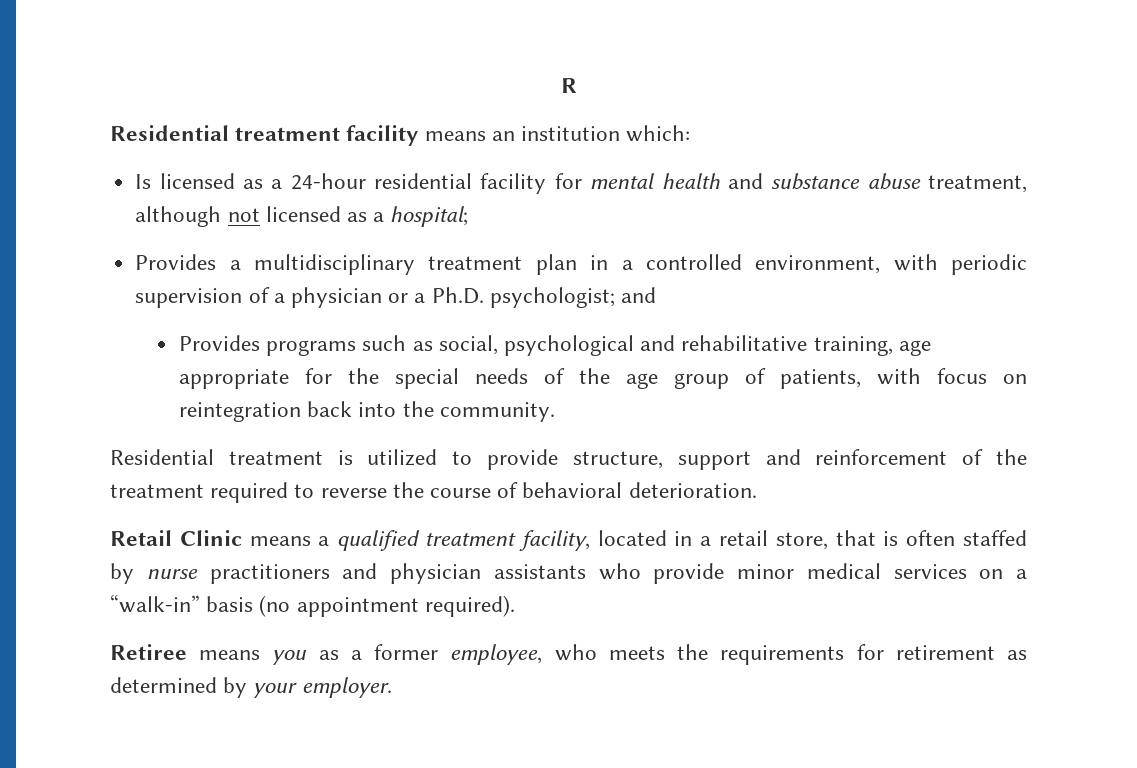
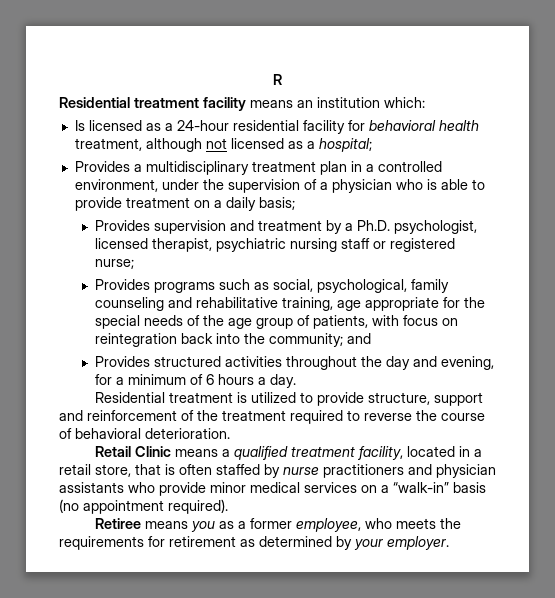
- Is licensed as a 24-hour residential facility for mental health and substance abuse treatment, although not licensed as a hospital;
+ Is licensed as a 24-hour residential facility for behavioral health treatment, although not licensed as a hospital;
- Provides a multidisciplinary treatment plan in a controlled environment, with periodic supervision of a physician or a Ph.D. psychologist; and
+ Provides a multidisciplinary treatment plan in a controlled environment, under the supervision of a physician who is able to provide treatment on a daily basis;
+ Provides supervision and treatment by a Ph.D. psychologist, licensed therapist, psychiatric nursing staff or registered nurse;
- Provides programs such as social, psychological and rehabilitative training, age appropriate for the special needs of the age group of patients, with focus on reintegration back into the community.
+ Provides programs such as social, psychological, family counseling and rehabilitative training, age appropriate for the special needs of the age group of patients, with focus on reintegration back into the community; and
+ Provides structured activities throughout the day and evening, for a minimum of 6 hours a day.

